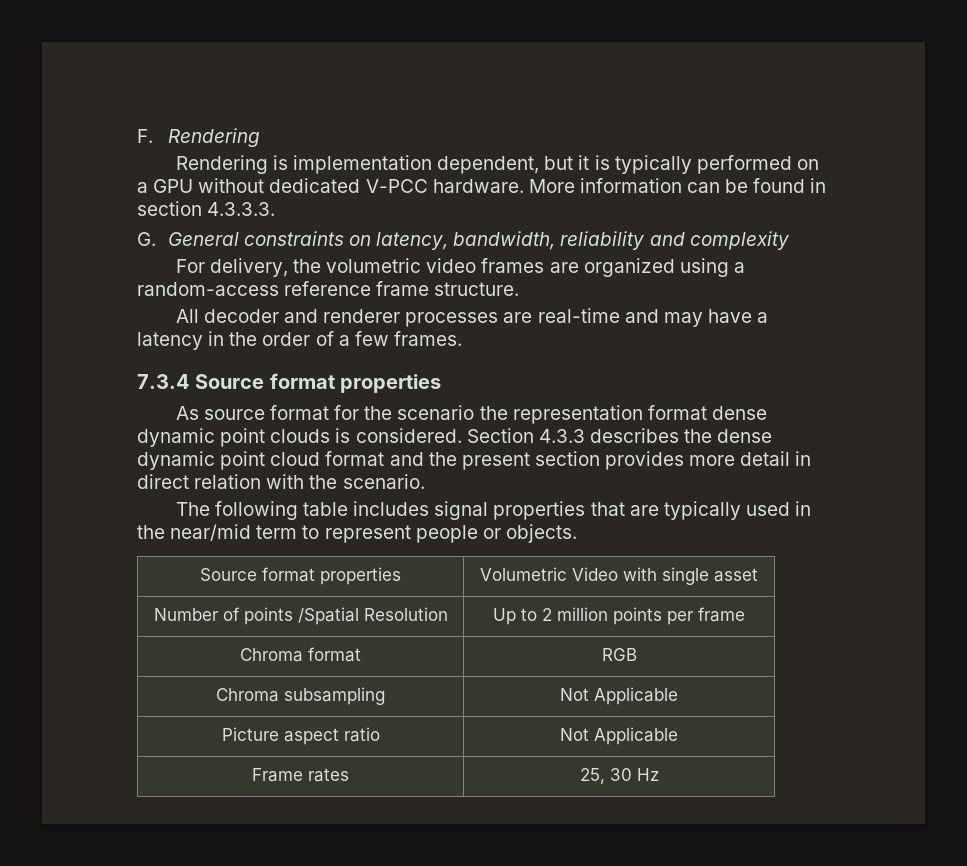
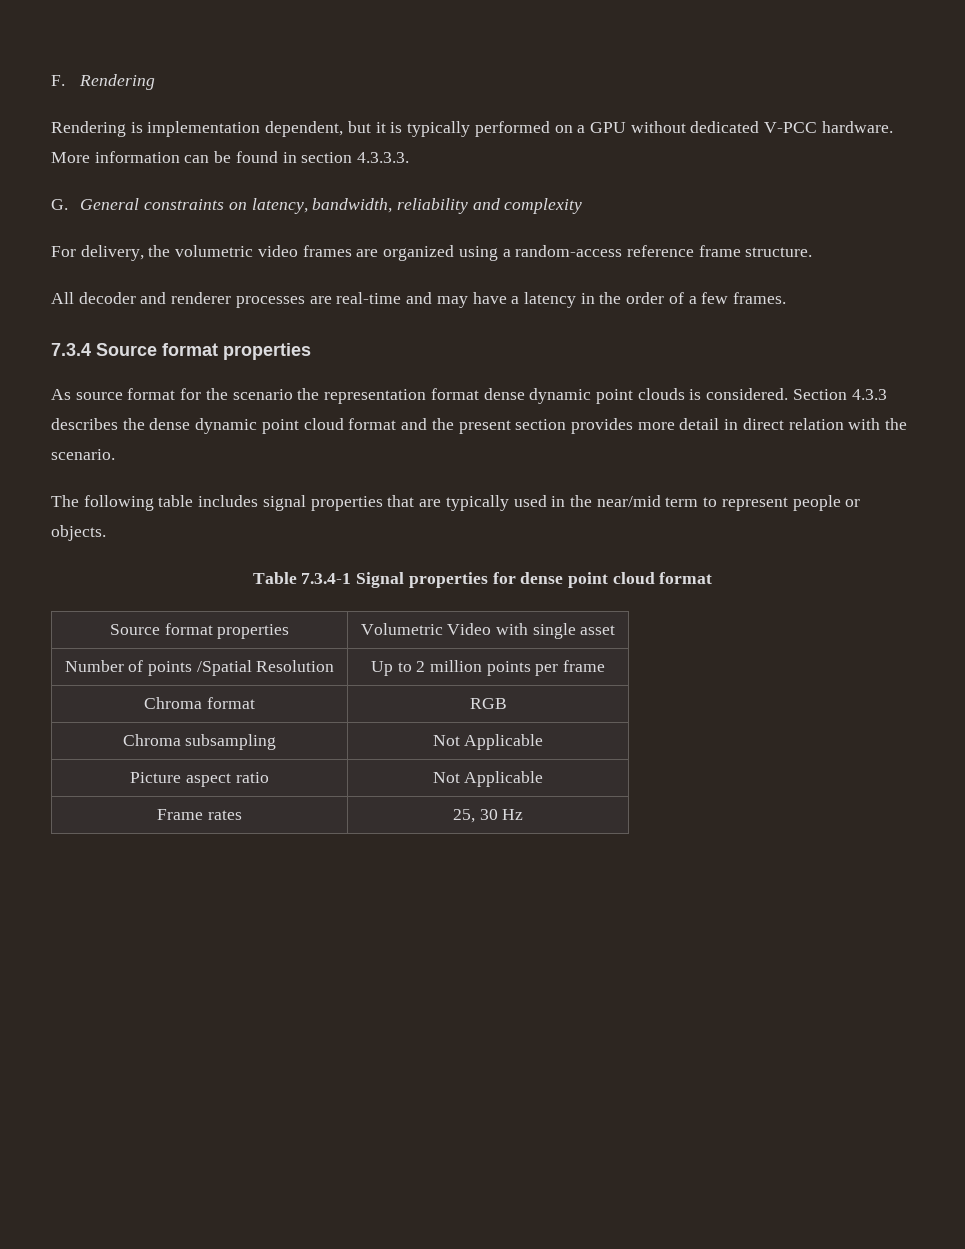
+ Table 7.3.4-1 Signal properties for dense point cloud format

